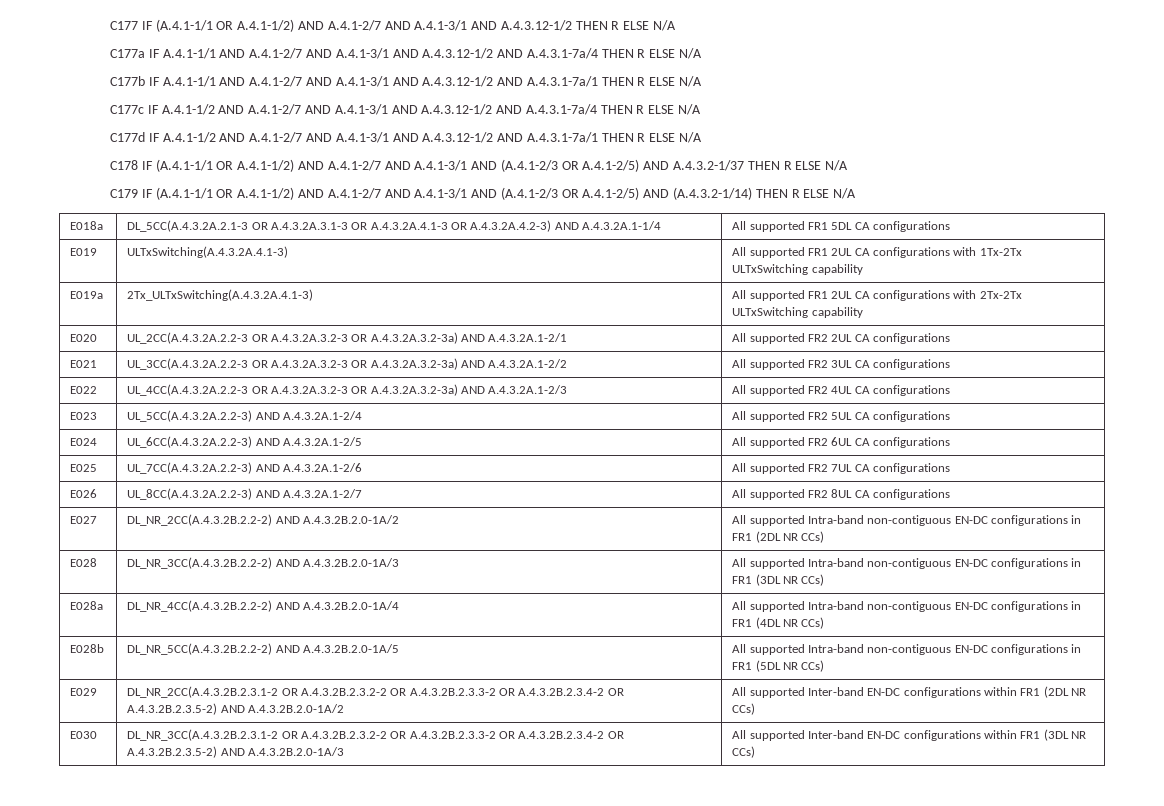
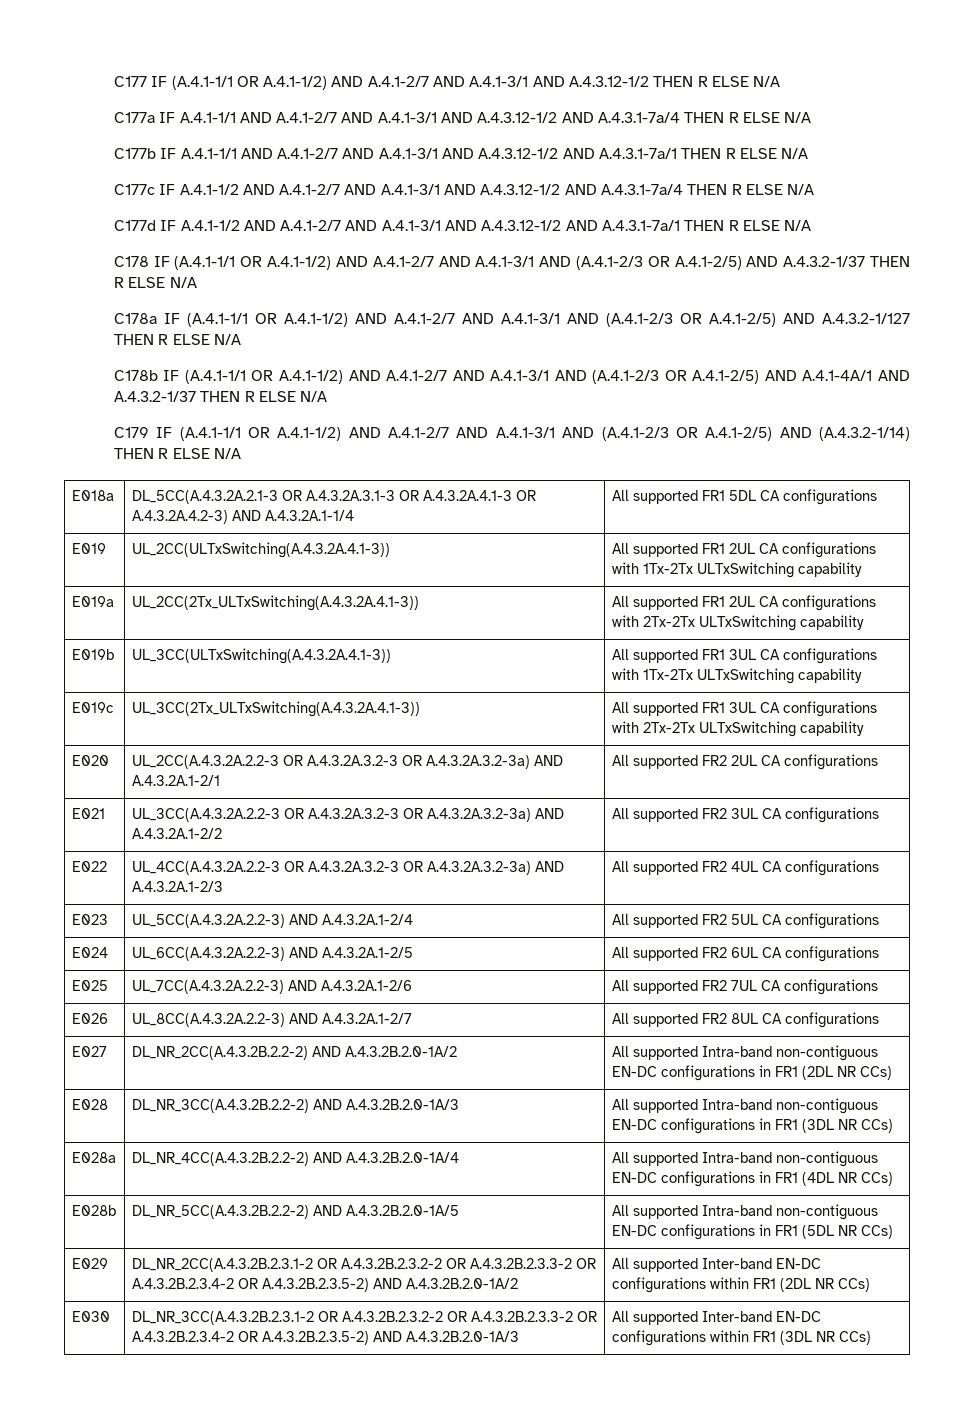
+ C178a IF (A.4.1-1/1 OR A.4.1-1/2) AND A.4.1-2/7 AND A.4.1-3/1 AND (A.4.1-2/3 OR A.4.1-2/5) AND A.4.3.2-1/127 THEN R ELSE N/A
+ C178b IF (A.4.1-1/1 OR A.4.1-1/2) AND A.4.1-2/7 AND A.4.1-3/1 AND (A.4.1-2/3 OR A.4.1-2/5) AND A.4.1-4A/1 AND A.4.3.2-1/37 THEN R ELSE N/A
- E019 | ULTxSwitching(A.4.3.2A.4.1-3) | All supported FR1 2UL CA configurations with 1Tx-2Tx ULTxSwitching capability
+ E019 | UL_2CC(ULTxSwitching(A.4.3.2A.4.1-3)) | All supported FR1 2UL CA configurations with 1Tx-2Tx ULTxSwitching capability
- E019a | 2Tx_ULTxSwitching(A.4.3.2A.4.1-3) | All supported FR1 2UL CA configurations with 2Tx-2Tx ULTxSwitching capability
+ E019a | UL_2CC(2Tx_ULTxSwitching(A.4.3.2A.4.1-3)) | All supported FR1 2UL CA configurations with 2Tx-2Tx ULTxSwitching capability
+ E019b | UL_3CC(ULTxSwitching(A.4.3.2A.4.1-3)) | All supported FR1 3UL CA configurations with 1Tx-2Tx ULTxSwitching capability
+ E019c | UL_3CC(2Tx_ULTxSwitching(A.4.3.2A.4.1-3)) | All supported FR1 3UL CA configurations with 2Tx-2Tx ULTxSwitching capability

